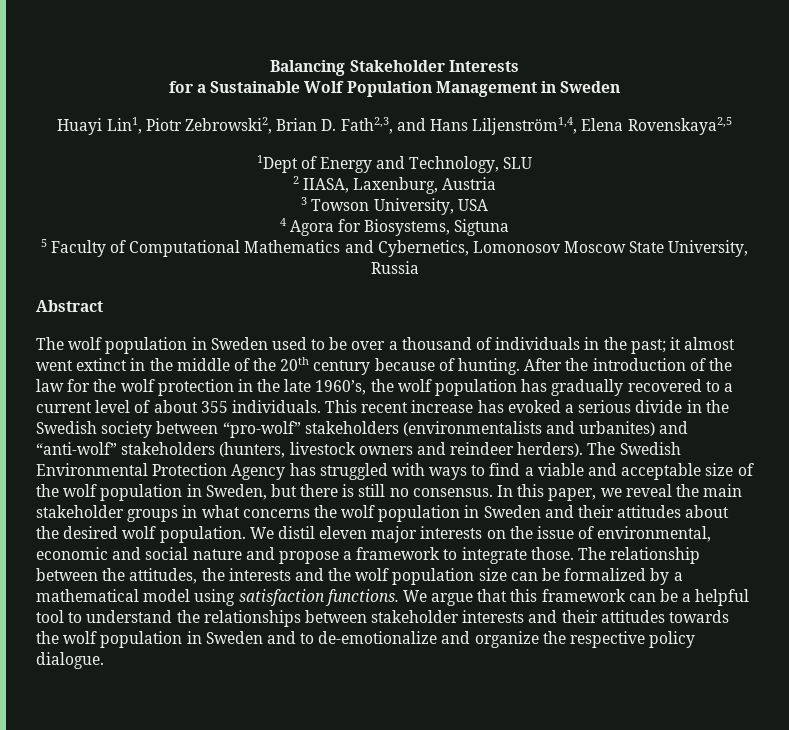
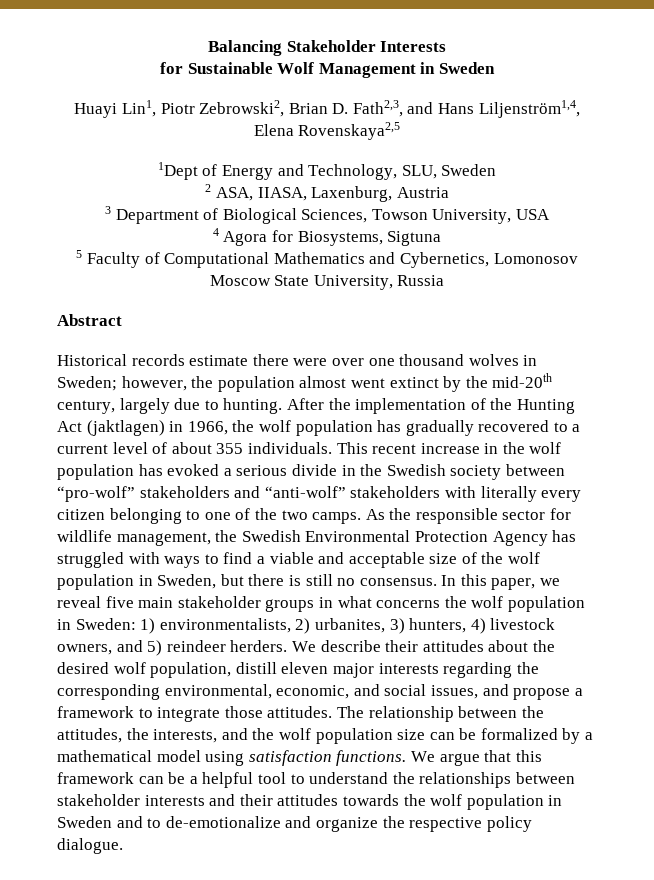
- for a Sustainable Wolf Population Management in Sweden
+ for Sustainable Wolf Management in Sweden
- 1Dept of Energy and Technology, SLU
+ 1Dept of Energy and Technology, SLU, Sweden
- 2 IIASA, Laxenburg, Austria
+ 2 ASA, IIASA, Laxenburg, Austria
- 3 Towson University, USA
+ 3 Department of Biological Sciences, Towson University, USA
- The wolf population in Sweden used to be over a thousand of individuals in the past; it almost went extinct in the middle of the 20th century because of hunting.
+ Historical records estimate there were over one thousand wolves in Sweden; however, the population almost went extinct by the mid-20th century, largely due to hunting.
- After the introduction of the law for the wolf protection in the late 1960’s, the wolf population has gradually recovered to a current level of about 355 individuals.
+ After the implementation of the Hunting Act (jaktlagen) in 1966, the wolf population has gradually recovered to a current level of about 355 individuals.
- This recent increase has evoked a serious divide in the Swedish society between “pro-wolf” stakeholders (environmentalists and urbanites) and “anti-wolf” stakeholders (hunters, livestock owners and reindeer herders). The Swedish Environmental Protection Agency has struggled with ways to find a viable and acceptable size of the wolf population in Sweden, but there is still no consensus.
+ This recent increase in the wolf population has evoked a serious divide in the Swedish society between “pro-wolf” stakeholders and “anti-wolf” stakeholders with literally every citizen belonging to one of the two camps. As the responsible sector for wildlife management, the Swedish Environmental Protection Agency has struggled with ways to find a viable and acceptable size of the wolf population in Sweden, but there is still no consensus.
- In this paper, we reveal the main stakeholder groups in what concerns the wolf population in Sweden and their attitudes about the desired wolf population. We distil eleven major interests on the issue of environmental, economic and social nature and propose a framework to integrate those.
+ In this paper, we reveal five main stakeholder groups in what concerns the wolf population in Sweden: 1) environmentalists, 2) urbanites, 3) hunters, 4) livestock owners, and 5) reindeer herders. We describe their attitudes about the desired wolf population, distill eleven major interests regarding the corresponding environmental, economic, and social issues, and propose a framework to integrate those attitudes.
- The relationship between the attitudes, the interests and the wolf population size can be formalized by a mathematical model using satisfaction functions.
+ The relationship between the attitudes, the interests, and the wolf population size can be formalized by a mathematical model using satisfaction functions.

